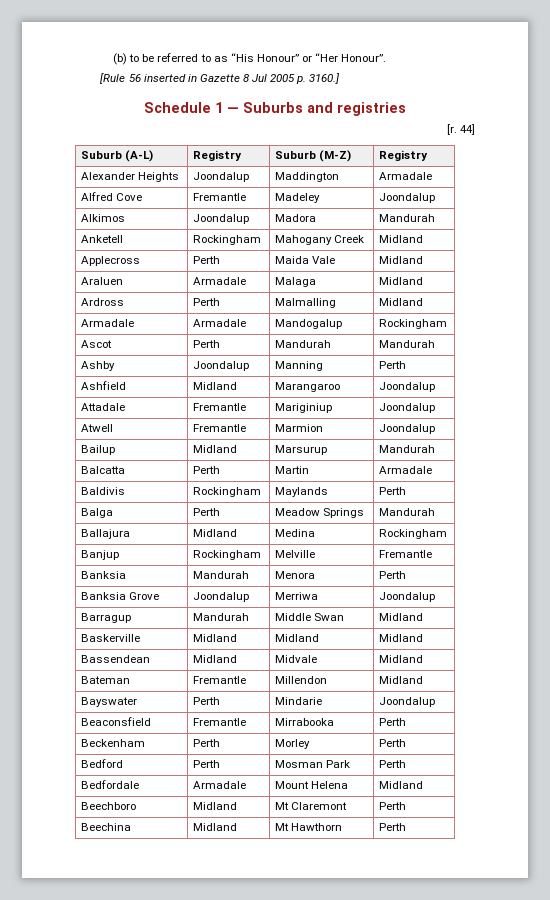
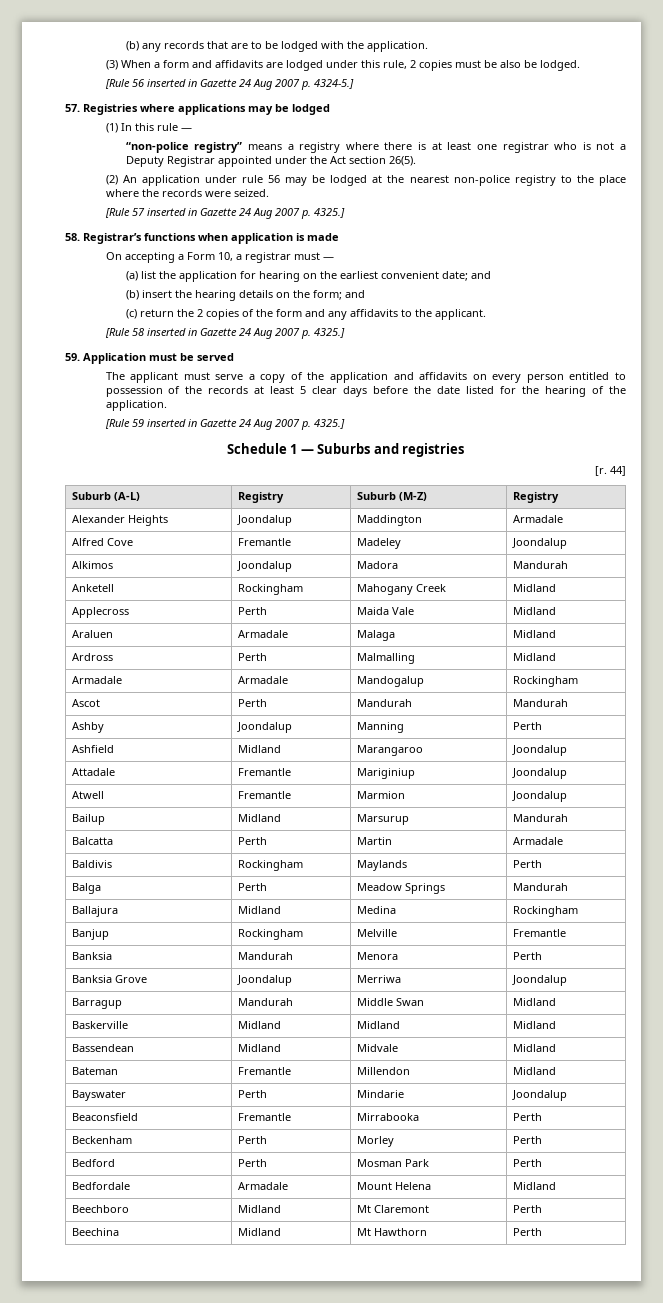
- (b) to be referred to as “His Honour” or “Her Honour”.
+ (b) any records that are to be lodged with the application.
+ (3) When a form and affidavits are lodged under this rule, 2 copies must be also be lodged.
- [Rule 56 inserted in Gazette 8 Jul 2005 p. 3160.]
+ [Rule 56 inserted in Gazette 24 Aug 2007 p. 4324-5.]
+ 57. Registries where applications may be lodged
+ (1) In this rule —
+ “non-police registry” means a registry where there is at least one registrar who is not a Deputy Registrar appointed under the Act section 26(5).
+ (2) An application under rule 56 may be lodged at the nearest non-police registry to the place where the records were seized.
+ [Rule 57 inserted in Gazette 24 Aug 2007 p. 4325.]
+ 58. Registrar’s functions when application is made
+ On accepting a Form 10, a registrar must —
+ (a) list the application for hearing on the earliest convenient date; and
+ (b) insert the hearing details on the form; and
+ (c) return the 2 copies of the form and any affidavits to the applicant.
+ [Rule 58 inserted in Gazette 24 Aug 2007 p. 4325.]
+ 59. Application must be served
+ The applicant must serve a copy of the application and affidavits on every person entitled to possession of the records at least 5 clear days before the date listed for the hearing of the application.
+ [Rule 59 inserted in Gazette 24 Aug 2007 p. 4325.]

